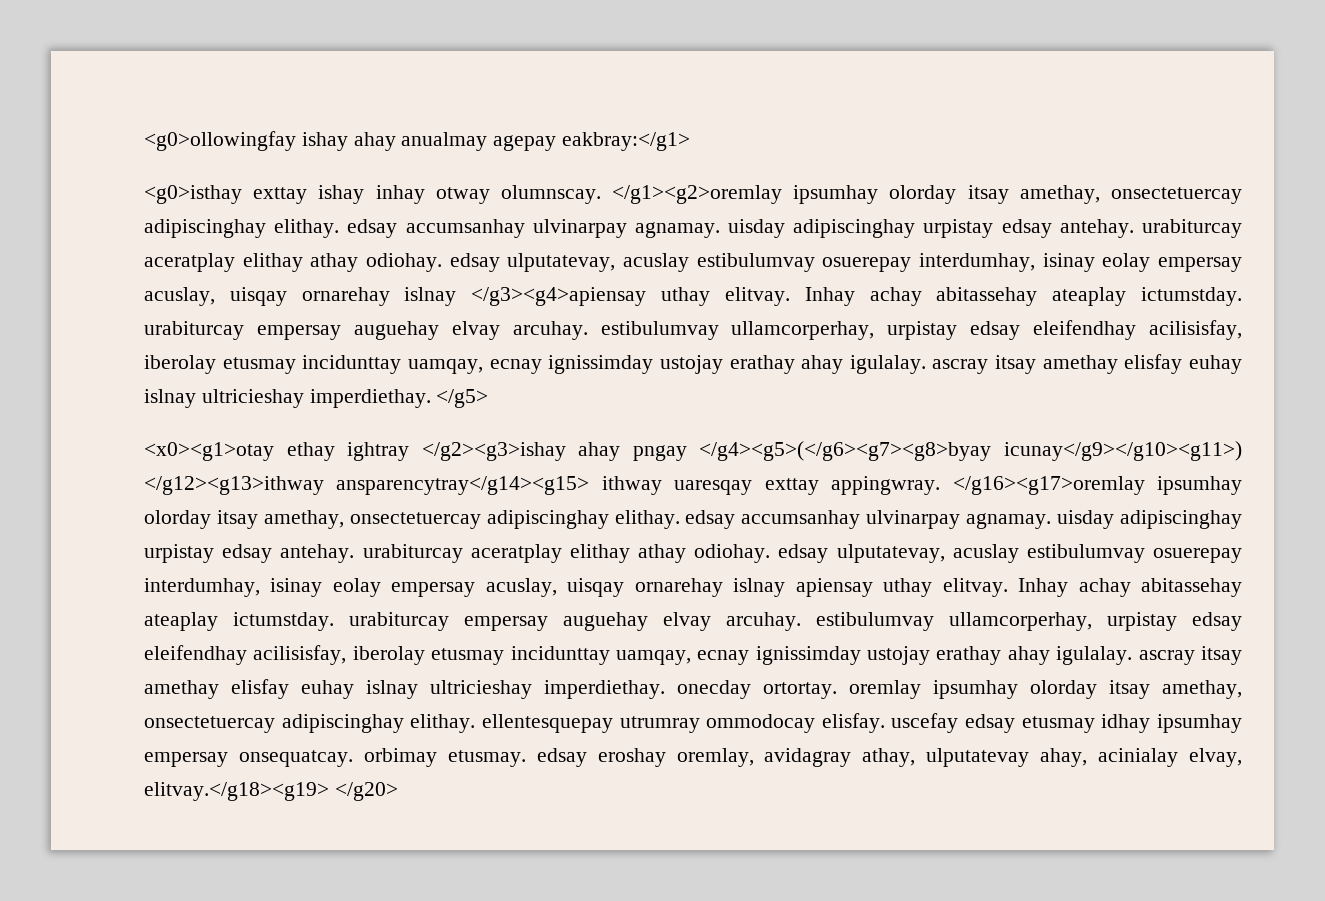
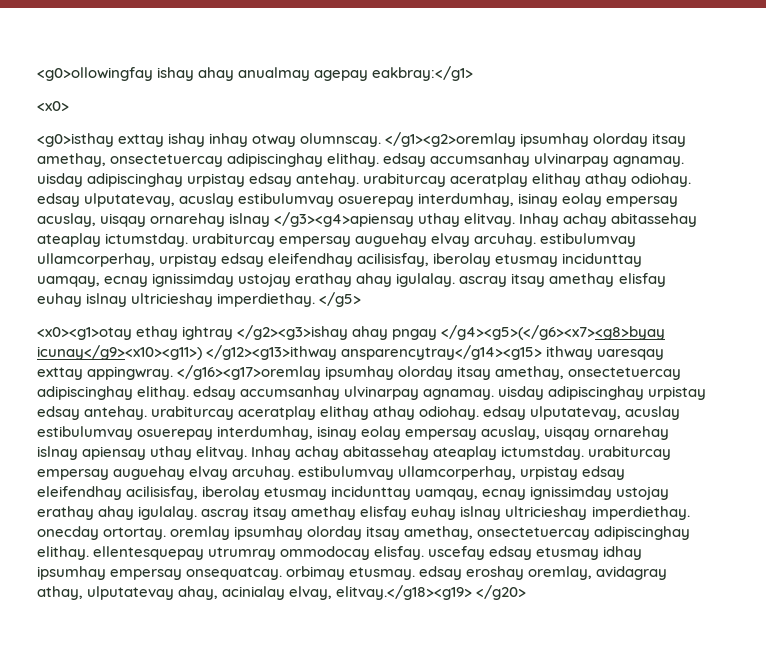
+ <x0>
- <x0><g1>otay ethay ightray </g2><g3>ishay ahay pngay </g4><g5>(</g6><g7><g8>byay icunay</g9></g10><g11>) </g12><g13>ithway ansparencytray</g14><g15> ithway uaresqay exttay appingwray.
+ <x0><g1>otay ethay ightray </g2><g3>ishay ahay pngay </g4><g5>(</g6><x7><g8>byay icunay</g9><x10><g11>) </g12><g13>ithway ansparencytray</g14><g15> ithway uaresqay exttay appingwray.

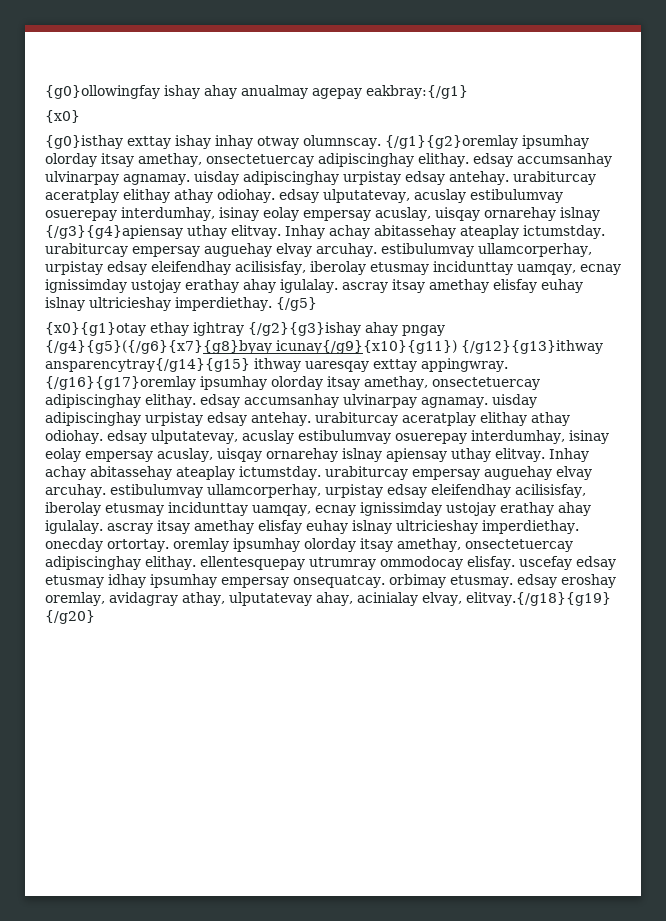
- <g0>ollowingfay ishay ahay anualmay agepay eakbray:</g1>
- <x0>
- <g0>isthay exttay ishay inhay otway olumnscay.
+ {g0}ollowingfay ishay ahay anualmay agepay eakbray:{/g1}
+ {x0}
+ {g0}isthay exttay ishay inhay otway olumnscay.
- </g1><g2>oremlay ipsumhay olorday itsay amethay, onsectetuercay adipiscinghay elithay. edsay accumsanhay ulvinarpay agnamay. uisday adipiscinghay urpistay edsay antehay. urabiturcay aceratplay elithay athay odiohay. edsay ulputatevay, acuslay estibulumvay osuerepay interdumhay, isinay eolay empersay acuslay, uisqay ornarehay islnay </g3><g4>apiensay uthay elitvay.
+ {/g1}{g2}oremlay ipsumhay olorday itsay amethay, onsectetuercay adipiscinghay elithay. edsay accumsanhay ulvinarpay agnamay. uisday adipiscinghay urpistay edsay antehay. urabiturcay aceratplay elithay athay odiohay. edsay ulputatevay, acuslay estibulumvay osuerepay interdumhay, isinay eolay empersay acuslay, uisqay ornarehay islnay {/g3}{g4}apiensay uthay elitvay.
- </g5>
- <x0><g1>otay ethay ightray </g2><g3>ishay ahay pngay </g4><g5>(</g6><x7><g8>byay icunay</g9><x10><g11>) </g12><g13>ithway ansparencytray</g14><g15> ithway uaresqay exttay appingwray.
+ {/g5}
+ {x0}{g1}otay ethay ightray {/g2}{g3}ishay ahay pngay {/g4}{g5}({/g6}{x7}{g8}byay icunay{/g9}{x10}{g11}) {/g12}{g13}ithway ansparencytray{/g14}{g15} ithway uaresqay exttay appingwray.
- </g16><g17>oremlay ipsumhay olorday itsay amethay, onsectetuercay adipiscinghay elithay. edsay accumsanhay ulvinarpay agnamay. uisday adipiscinghay urpistay edsay antehay. urabiturcay aceratplay elithay athay odiohay. edsay ulputatevay, acuslay estibulumvay osuerepay interdumhay, isinay eolay empersay acuslay, uisqay ornarehay islnay apiensay uthay elitvay.
+ {/g16}{g17}oremlay ipsumhay olorday itsay amethay, onsectetuercay adipiscinghay elithay. edsay accumsanhay ulvinarpay agnamay. uisday adipiscinghay urpistay edsay antehay. urabiturcay aceratplay elithay athay odiohay. edsay ulputatevay, acuslay estibulumvay osuerepay interdumhay, isinay eolay empersay acuslay, uisqay ornarehay islnay apiensay uthay elitvay.
- Inhay achay abitassehay ateaplay ictumstday. urabiturcay empersay auguehay elvay arcuhay. estibulumvay ullamcorperhay, urpistay edsay eleifendhay acilisisfay, iberolay etusmay incidunttay uamqay, ecnay ignissimday ustojay erathay ahay igulalay. ascray itsay amethay elisfay euhay islnay ultricieshay imperdiethay. onecday ortortay. oremlay ipsumhay olorday itsay amethay, onsectetuercay adipiscinghay elithay. ellentesquepay utrumray ommodocay elisfay. uscefay edsay etusmay idhay ipsumhay empersay onsequatcay. orbimay etusmay. edsay eroshay oremlay, avidagray athay, ulputatevay ahay, acinialay elvay, elitvay.</g18><g19> </g20>
+ Inhay achay abitassehay ateaplay ictumstday. urabiturcay empersay auguehay elvay arcuhay. estibulumvay ullamcorperhay, urpistay edsay eleifendhay acilisisfay, iberolay etusmay incidunttay uamqay, ecnay ignissimday ustojay erathay ahay igulalay. ascray itsay amethay elisfay euhay islnay ultricieshay imperdiethay. onecday ortortay. oremlay ipsumhay olorday itsay amethay, onsectetuercay adipiscinghay elithay. ellentesquepay utrumray ommodocay elisfay. uscefay edsay etusmay idhay ipsumhay empersay onsequatcay. orbimay etusmay. edsay eroshay oremlay, avidagray athay, ulputatevay ahay, acinialay elvay, elitvay.{/g18}{g19} {/g20}

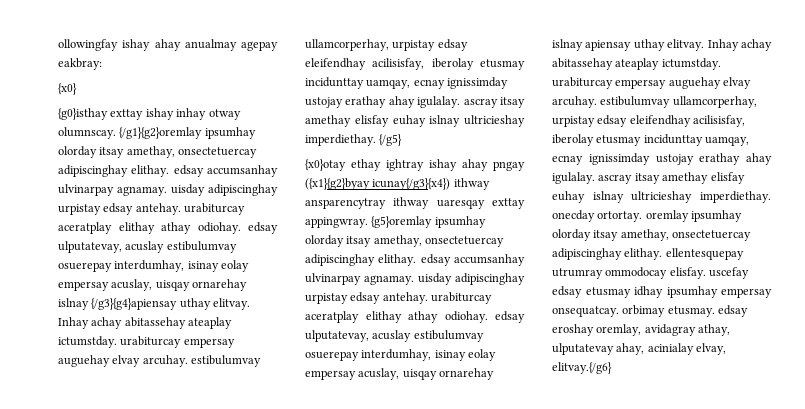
- {g0}ollowingfay ishay ahay anualmay agepay eakbray:{/g1}
+ ollowingfay ishay ahay anualmay agepay eakbray:
- {x0}{g1}otay ethay ightray {/g2}{g3}ishay ahay pngay {/g4}{g5}({/g6}{x7}{g8}byay icunay{/g9}{x10}{g11}) {/g12}{g13}ithway ansparencytray{/g14}{g15} ithway uaresqay exttay appingwray.
+ {x0}otay ethay ightray ishay ahay pngay ({x1}{g2}byay icunay{/g3}{x4}) ithway ansparencytray ithway uaresqay exttay appingwray.
- {/g16}{g17}oremlay ipsumhay olorday itsay amethay, onsectetuercay adipiscinghay elithay. edsay accumsanhay ulvinarpay agnamay. uisday adipiscinghay urpistay edsay antehay. urabiturcay aceratplay elithay athay odiohay. edsay ulputatevay, acuslay estibulumvay osuerepay interdumhay, isinay eolay empersay acuslay, uisqay ornarehay islnay apiensay uthay elitvay.
+ {g5}oremlay ipsumhay olorday itsay amethay, onsectetuercay adipiscinghay elithay. edsay accumsanhay ulvinarpay agnamay. uisday adipiscinghay urpistay edsay antehay. urabiturcay aceratplay elithay athay odiohay. edsay ulputatevay, acuslay estibulumvay osuerepay interdumhay, isinay eolay empersay acuslay, uisqay ornarehay islnay apiensay uthay elitvay.
- Inhay achay abitassehay ateaplay ictumstday. urabiturcay empersay auguehay elvay arcuhay. estibulumvay ullamcorperhay, urpistay edsay eleifendhay acilisisfay, iberolay etusmay incidunttay uamqay, ecnay ignissimday ustojay erathay ahay igulalay. ascray itsay amethay elisfay euhay islnay ultricieshay imperdiethay. onecday ortortay. oremlay ipsumhay olorday itsay amethay, onsectetuercay adipiscinghay elithay. ellentesquepay utrumray ommodocay elisfay. uscefay edsay etusmay idhay ipsumhay empersay onsequatcay. orbimay etusmay. edsay eroshay oremlay, avidagray athay, ulputatevay ahay, acinialay elvay, elitvay.{/g18}{g19} {/g20}
+ Inhay achay abitassehay ateaplay ictumstday. urabiturcay empersay auguehay elvay arcuhay. estibulumvay ullamcorperhay, urpistay edsay eleifendhay acilisisfay, iberolay etusmay incidunttay uamqay, ecnay ignissimday ustojay erathay ahay igulalay. ascray itsay amethay elisfay euhay islnay ultricieshay imperdiethay. onecday ortortay. oremlay ipsumhay olorday itsay amethay, onsectetuercay adipiscinghay elithay. ellentesquepay utrumray ommodocay elisfay. uscefay edsay etusmay idhay ipsumhay empersay onsequatcay. orbimay etusmay. edsay eroshay oremlay, avidagray athay, ulputatevay ahay, acinialay elvay, elitvay.{/g6}

